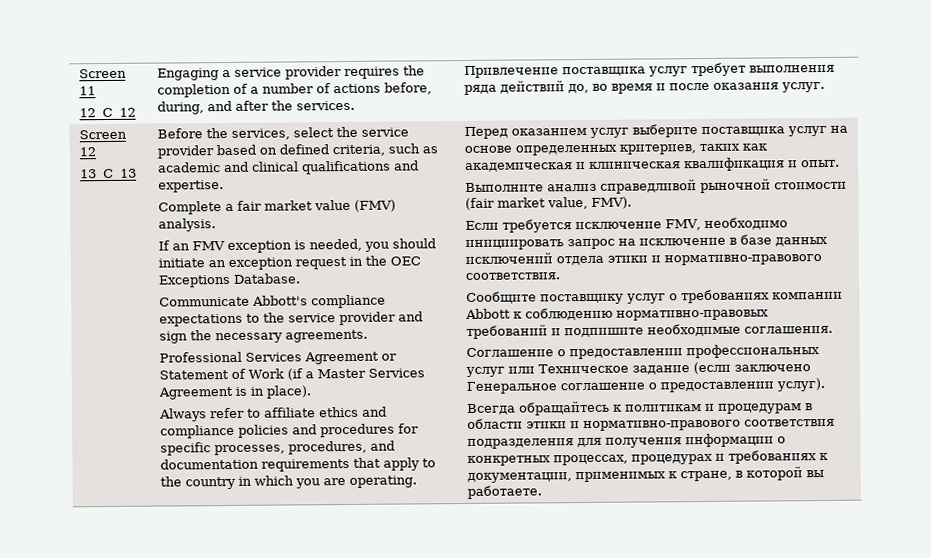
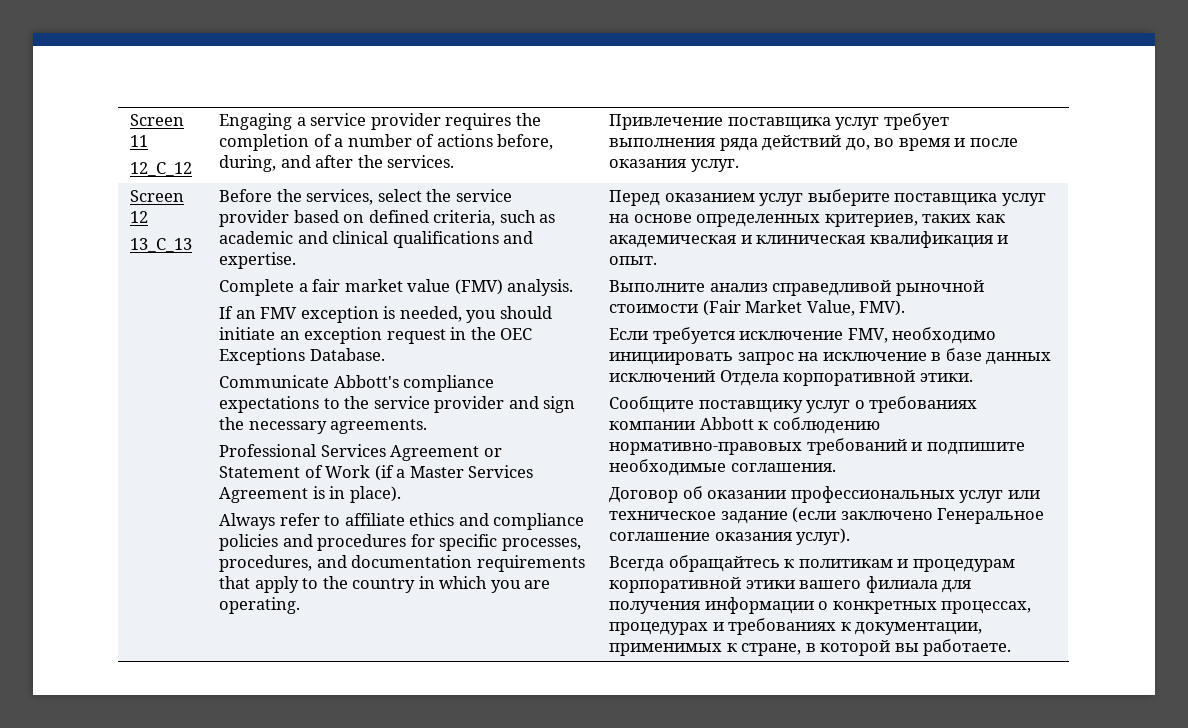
- Выполните анализ справедливой рыночной стоимости (fair market value, FMV).
+ Выполните анализ справедливой рыночной стоимости (Fair Market Value, FMV).
- Если требуется исключение FMV, необходимо инициировать запрос на исключение в базе данных исключений отдела этики и нормативно-правового соответствия.
+ Если требуется исключение FMV, необходимо инициировать запрос на исключение в базе данных исключений Отдела корпоративной этики.
- Соглашение о предоставлении профессиональных услуг или Техническое задание (если заключено Генеральное соглашение о предоставлении услуг).
+ Договор об оказании профессиональных услуг или техническое задание (если заключено Генеральное соглашение оказания услуг).
- Всегда обращайтесь к политикам и процедурам в области этики и нормативно-правового соответствия подразделения для получения информации о конкретных процессах, процедурах и требованиях к документации, применимых к стране, в которой вы работаете.
+ Всегда обращайтесь к политикам и процедурам корпоративной этики вашего филиала для получения информации о конкретных процессах, процедурах и требованиях к документации, применимых к стране, в которой вы работаете.

